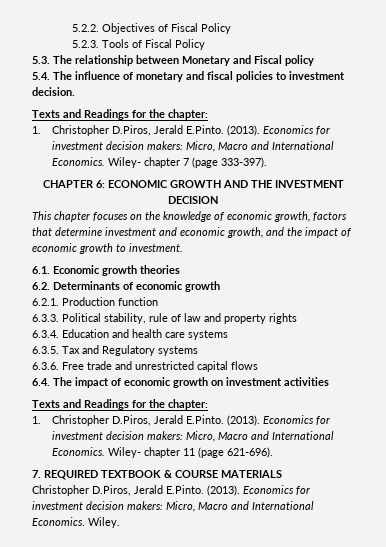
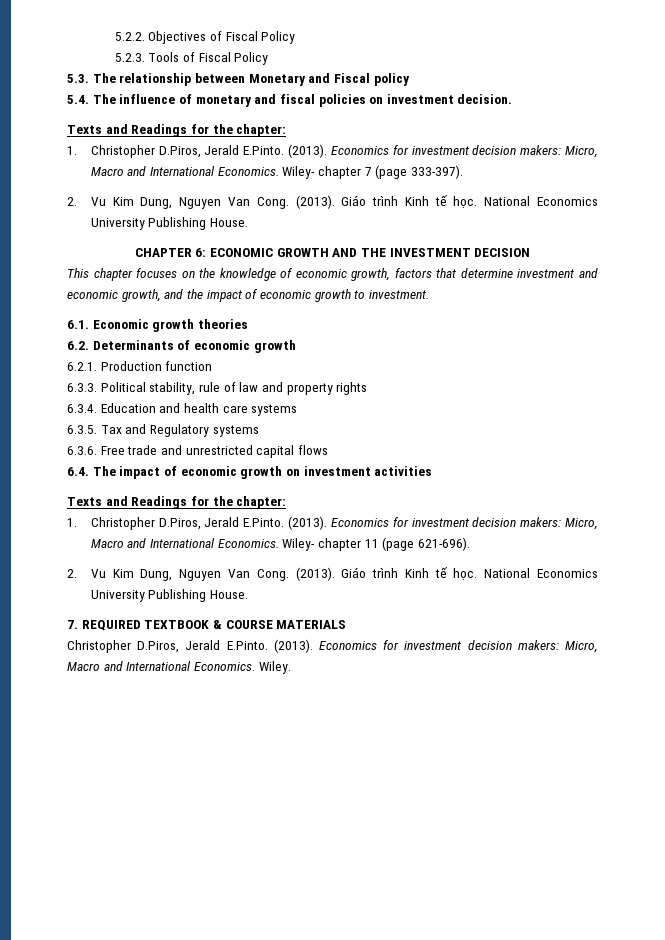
- 5.4. The influence of monetary and fiscal policies to investment decision.
+ 5.4. The influence of monetary and fiscal policies on investment decision.
  Wiley- chapter 7 (page 333-397).
+ 2. Vu Kim Dung, Nguyen Van Cong. (2013). Giáo trình Kinh tế học. National Economics University Publishing House.
  Wiley- chapter 11 (page 621-696).
+ 2. Vu Kim Dung, Nguyen Van Cong. (2013). Giáo trình Kinh tế học. National Economics University Publishing House.

